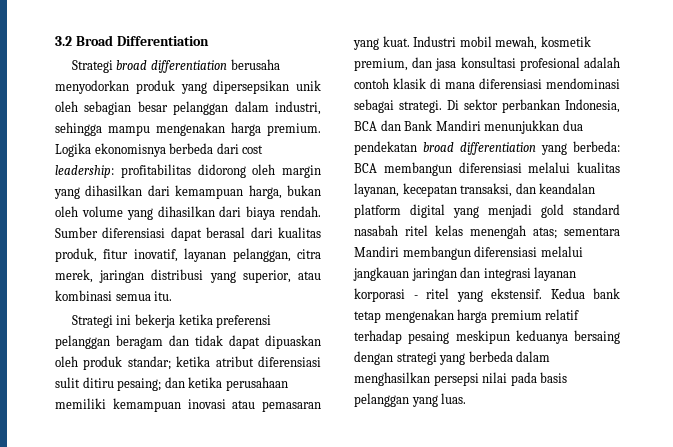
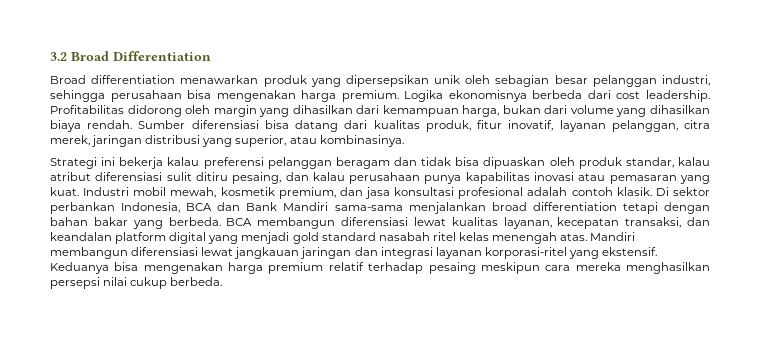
- Strategi broad differentiation berusaha menyodorkan produk yang dipersepsikan unik oleh sebagian besar pelanggan dalam industri, sehingga mampu mengenakan harga premium.
+ Broad differentiation menawarkan produk yang dipersepsikan unik oleh sebagian besar pelanggan industri, sehingga perusahaan bisa mengenakan harga premium.
- Logika ekonomisnya berbeda dari cost leadership: profitabilitas didorong oleh margin yang dihasilkan dari kemampuan harga, bukan oleh volume yang dihasilkan dari biaya rendah.
+ Logika ekonomisnya berbeda dari cost leadership. Profitabilitas didorong oleh margin yang dihasilkan dari kemampuan harga, bukan dari volume yang dihasilkan biaya rendah.
- Sumber diferensiasi dapat berasal dari kualitas produk, fitur inovatif, layanan pelanggan, citra merek, jaringan distribusi yang superior, atau kombinasi semua itu.
+ Sumber diferensiasi bisa datang dari kualitas produk, fitur inovatif, layanan pelanggan, citra merek, jaringan distribusi yang superior, atau kombinasinya.
- Strategi ini bekerja ketika preferensi pelanggan beragam dan tidak dapat dipuaskan oleh produk standar; ketika atribut diferensiasi sulit ditiru pesaing; dan ketika perusahaan memiliki kemampuan inovasi atau pemasaran yang kuat.
+ Strategi ini bekerja kalau preferensi pelanggan beragam dan tidak bisa dipuaskan oleh produk standar, kalau atribut diferensiasi sulit ditiru pesaing, dan kalau perusahaan punya kapabilitas inovasi atau pemasaran yang kuat.
- Industri mobil mewah, kosmetik premium, dan jasa konsultasi profesional adalah contoh klasik di mana diferensiasi mendominasi sebagai strategi.
+ Industri mobil mewah, kosmetik premium, dan jasa konsultasi profesional adalah contoh klasik.
- Di sektor perbankan Indonesia, BCA dan Bank Mandiri menunjukkan dua pendekatan broad differentiation yang berbeda: BCA membangun diferensiasi melalui kualitas layanan, kecepatan transaksi, dan keandalan platform digital yang menjadi gold standard nasabah ritel kelas menengah atas; sementara Mandiri membangun diferensiasi melalui jangkauan jaringan dan integrasi layanan korporasi - ritel yang ekstensif. Kedua bank tetap mengenakan harga premium relatif terhadap pesaing meskipun keduanya bersaing dengan strategi yang berbeda dalam menghasilkan persepsi nilai pada basis pelanggan yang luas.
+ Di sektor perbankan Indonesia, BCA dan Bank Mandiri sama-sama menjalankan broad differentiation tetapi dengan bahan bakar yang berbeda. BCA membangun diferensiasi lewat kualitas layanan, kecepatan transaksi, dan keandalan platform digital yang menjadi gold standard nasabah ritel kelas menengah atas. Mandiri membangun diferensiasi lewat jangkauan jaringan dan integrasi layanan korporasi-ritel yang ekstensif. Keduanya bisa mengenakan harga premium relatif terhadap pesaing meskipun cara mereka menghasilkan persepsi nilai cukup berbeda.

